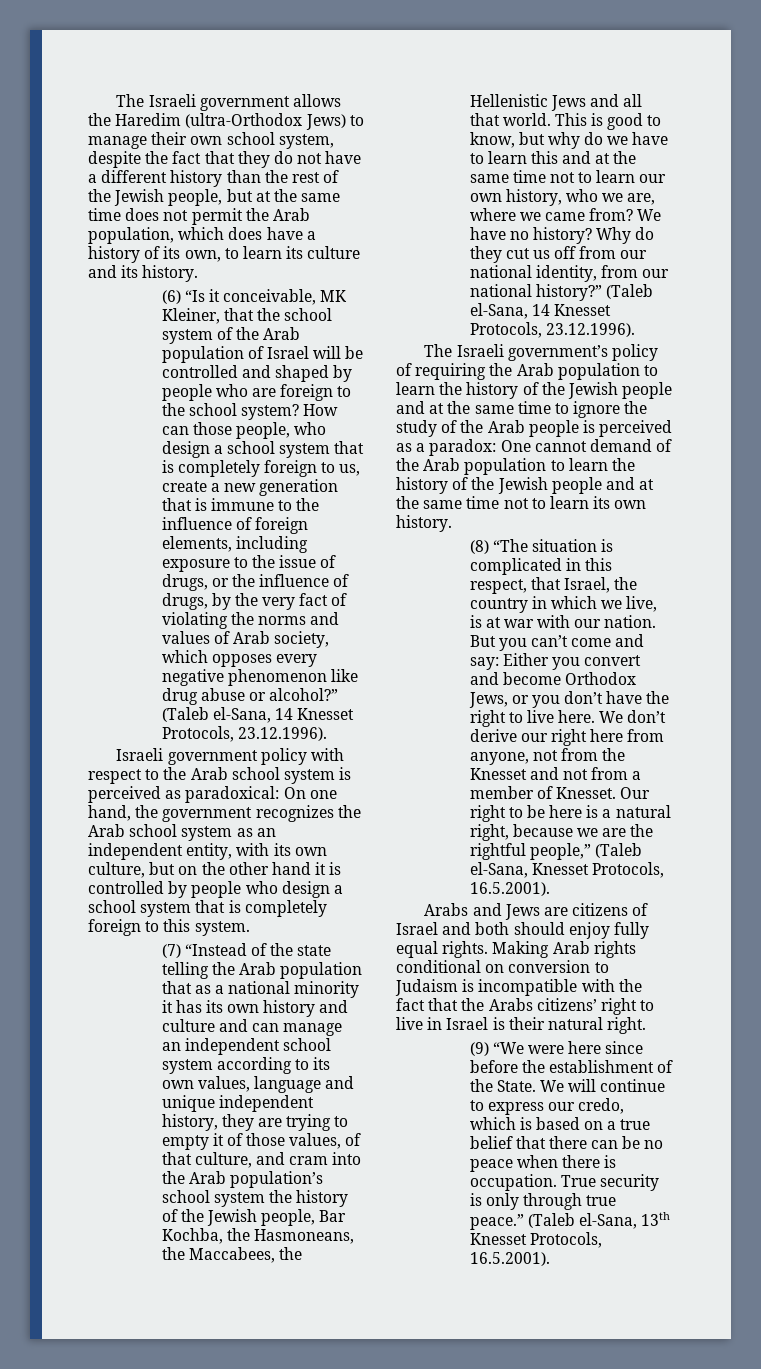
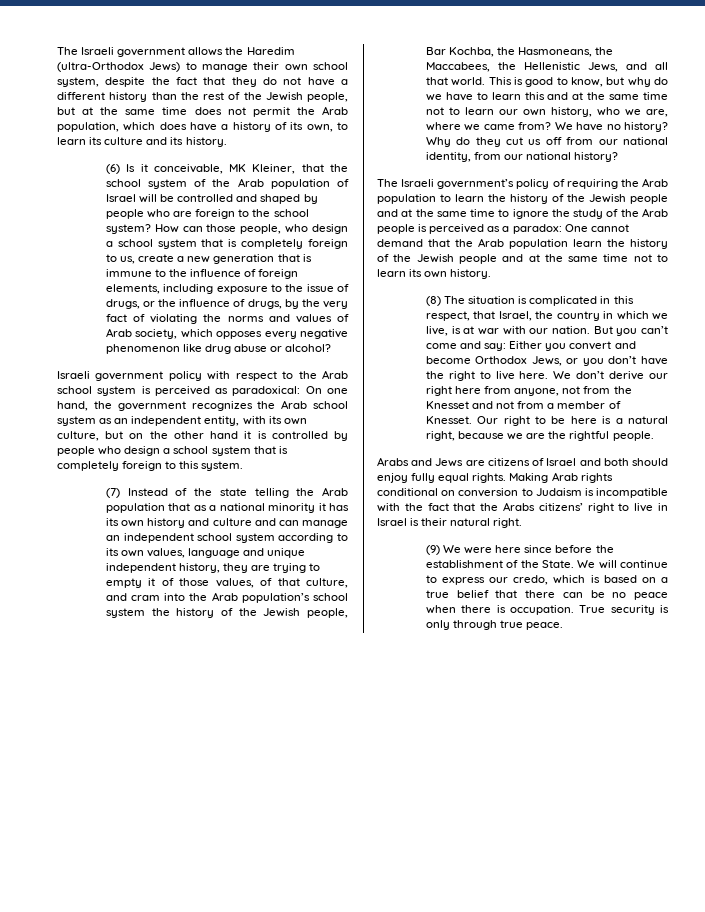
- (6) “Is it conceivable, MK Kleiner, that the school system of the Arab population of Israel will be controlled and shaped by people who are foreign to the school system?
+ (6) Is it conceivable, MK Kleiner, that the school system of the Arab population of Israel will be controlled and shaped by people who are foreign to the school system?
- How can those people, who design a school system that is completely foreign to us, create a new generation that is immune to the influence of foreign elements, including exposure to the issue of drugs, or the influence of drugs, by the very fact of violating the norms and values of Arab society, which opposes every negative phenomenon like drug abuse or alcohol?” (Taleb el-Sana, 14 Knesset Protocols, 23.12.1996).
+ How can those people, who design a school system that is completely foreign to us, create a new generation that is immune to the influence of foreign elements, including exposure to the issue of drugs, or the influence of drugs, by the very fact of violating the norms and values of Arab society, which opposes every negative phenomenon like drug abuse or alcohol?
- (7) “Instead of the state telling the Arab population that as a national minority it has its own history and culture and can manage an independent school system according to its own values, language and unique independent history, they are trying to empty it of those values, of that culture, and cram into the Arab population’s school system the history of the Jewish people, Bar Kochba, the Hasmoneans, the Maccabees, the Hellenistic Jews and all that world.
+ (7) Instead of the state telling the Arab population that as a national minority it has its own history and culture and can manage an independent school system according to its own values, language and unique independent history, they are trying to empty it of those values, of that culture, and cram into the Arab population’s school system the history of the Jewish people, Bar Kochba, the Hasmoneans, the Maccabees, the Hellenistic Jews, and all that world.
- Why do they cut us off from our national identity, from our national history?” (Taleb el-Sana, 14 Knesset Protocols, 23.12.1996).
+ Why do they cut us off from our national identity, from our national history?
- The Israeli government’s policy of requiring the Arab population to learn the history of the Jewish people and at the same time to ignore the study of the Arab people is perceived as a paradox: One cannot demand of the Arab population to learn the history of the Jewish people and at the same time not to learn its own history.
+ The Israeli government’s policy of requiring the Arab population to learn the history of the Jewish people and at the same time to ignore the study of the Arab people is perceived as a paradox: One cannot demand that the Arab population learn the history of the Jewish people and at the same time not to learn its own history.
- (8) “The situation is complicated in this respect, that Israel, the country in which we live, is at war with our nation.
+ (8) The situation is complicated in this respect, that Israel, the country in which we live, is at war with our nation.
- Our right to be here is a natural right, because we are the rightful people,” (Taleb el-Sana, Knesset Protocols, 16.5.2001).
+ Our right to be here is a natural right, because we are the rightful people.
- (9) “We were here since before the establishment of the State.
+ (9) We were here since before the establishment of the State.
- True security is only through true peace.” (Taleb el-Sana, 13th Knesset Protocols, 16.5.2001).
+ True security is only through true peace.

